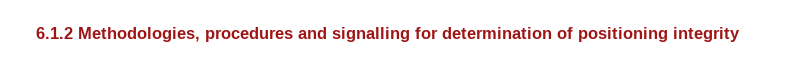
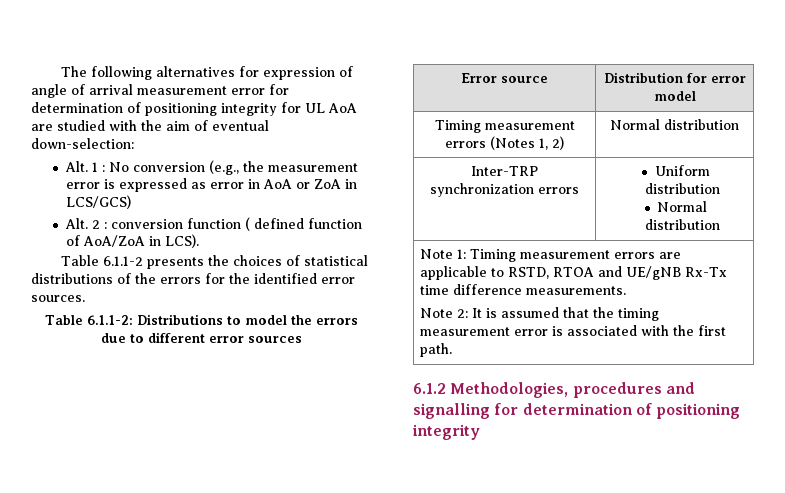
+ The following alternatives for expression of angle of arrival measurement error for determination of positioning integrity for UL AoA are studied with the aim of eventual down-selection:
+ Alt. 1 : No conversion (e.g., the measurement error is expressed as error in AoA or ZoA in LCS/GCS)
+ Alt. 2 : conversion function ( defined function of AoA/ZoA in LCS).
+ Table 6.1.1-2 presents the choices of statistical distributions of the errors for the identified error sources.
+ Table 6.1.1-2: Distributions to model the errors due to different error sources
+ Error source | Distribution for error model
+ Timing measurement errors (Notes 1, 2) | Normal distribution
+ Inter-TRP synchronization errors | Uniform distribution
+ Normal distribution
+ Note 1: Timing measurement errors are applicable to RSTD, RTOA and UE/gNB Rx-Tx time difference measurements.
+ Note 2: It is assumed that the timing measurement error is associated with the first path.

